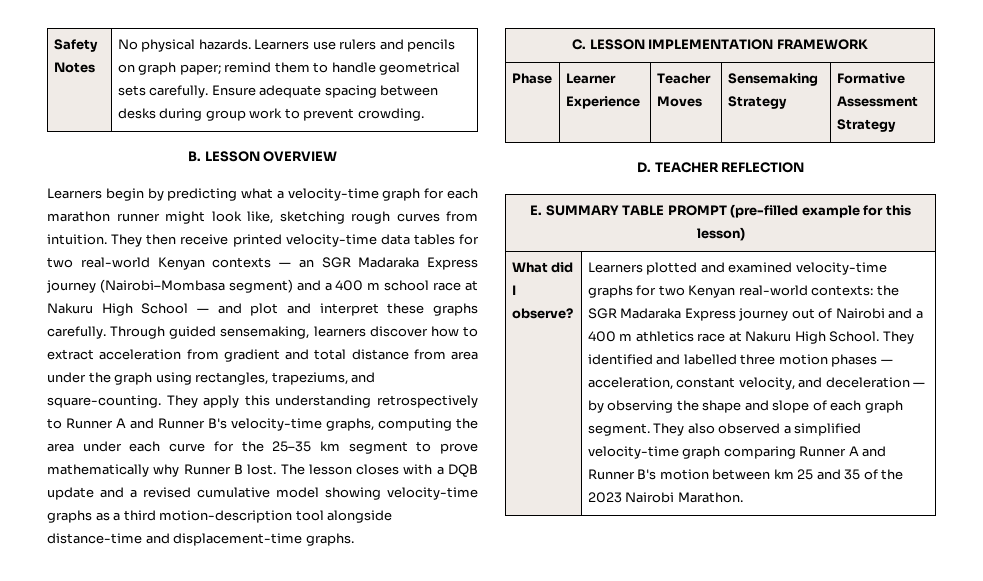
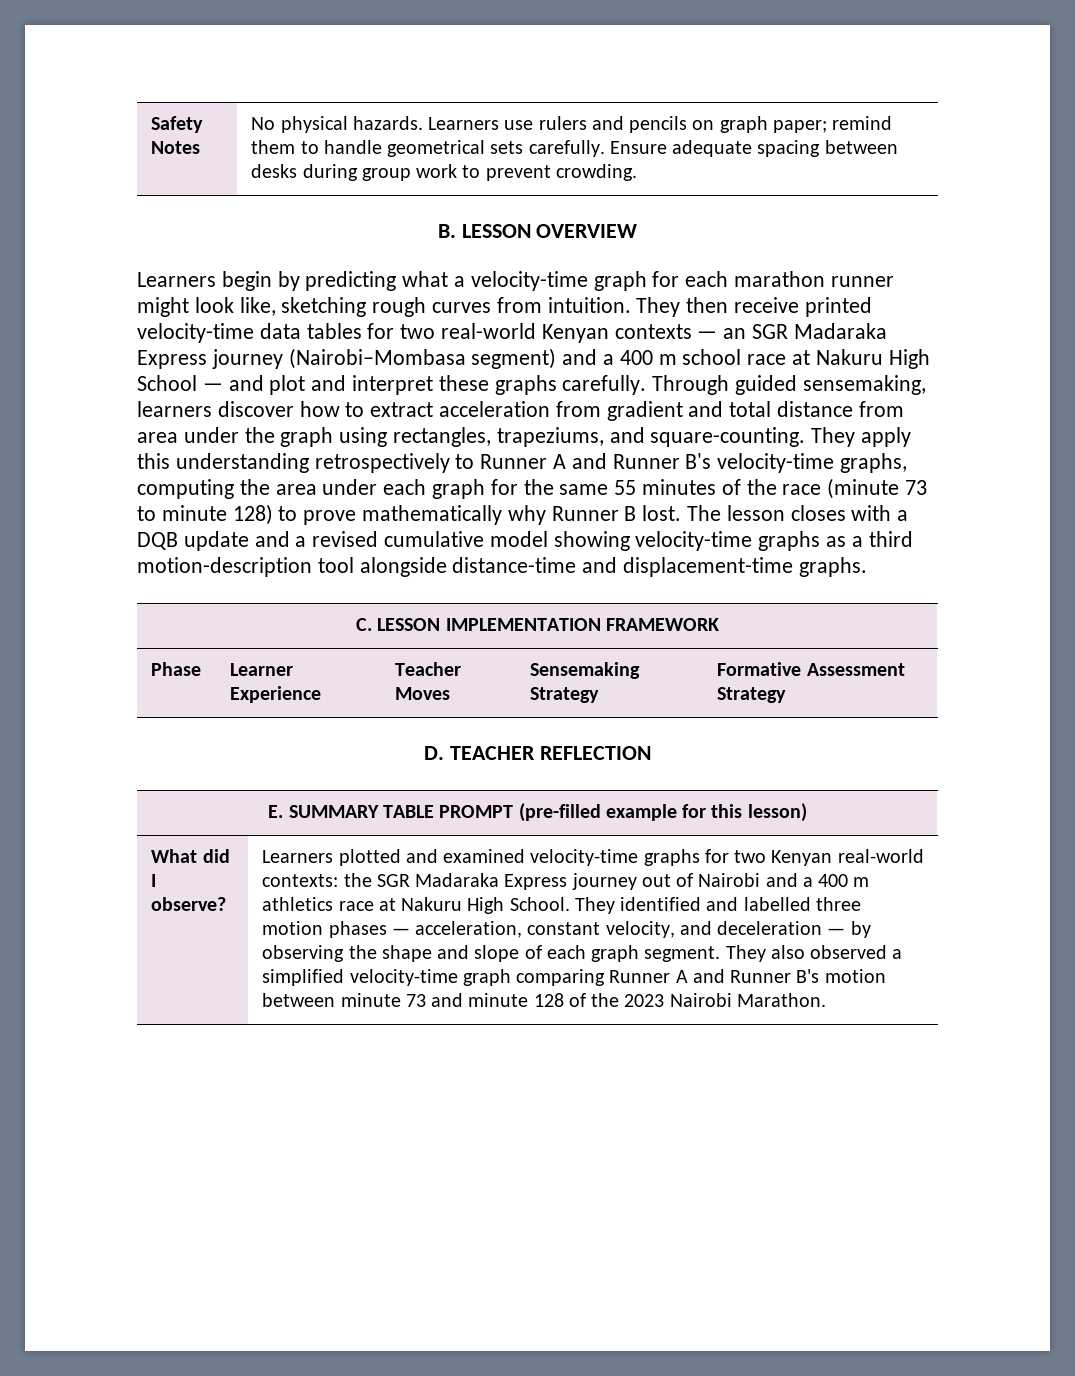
- They apply this understanding retrospectively to Runner A and Runner B's velocity-time graphs, computing the area under each curve for the 25–35 km segment to prove mathematically why Runner B lost.
+ They apply this understanding retrospectively to Runner A and Runner B's velocity-time graphs, computing the area under each graph for the same 55 minutes of the race (minute 73 to minute 128) to prove mathematically why Runner B lost.
- They also observed a simplified velocity-time graph comparing Runner A and Runner B's motion between km 25 and 35 of the 2023 Nairobi Marathon.
+ They also observed a simplified velocity-time graph comparing Runner A and Runner B's motion between minute 73 and minute 128 of the 2023 Nairobi Marathon.

